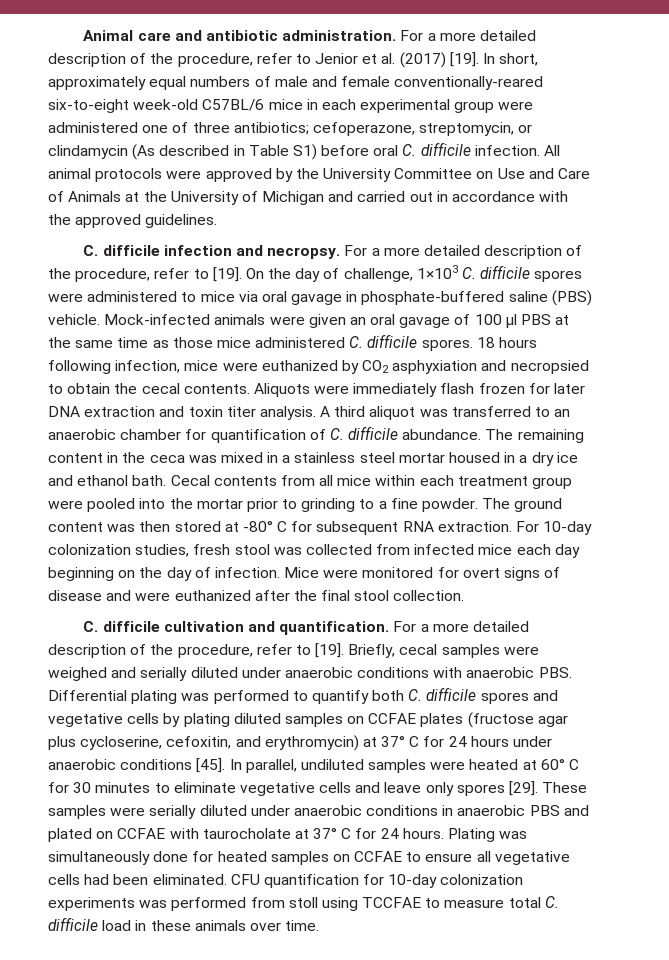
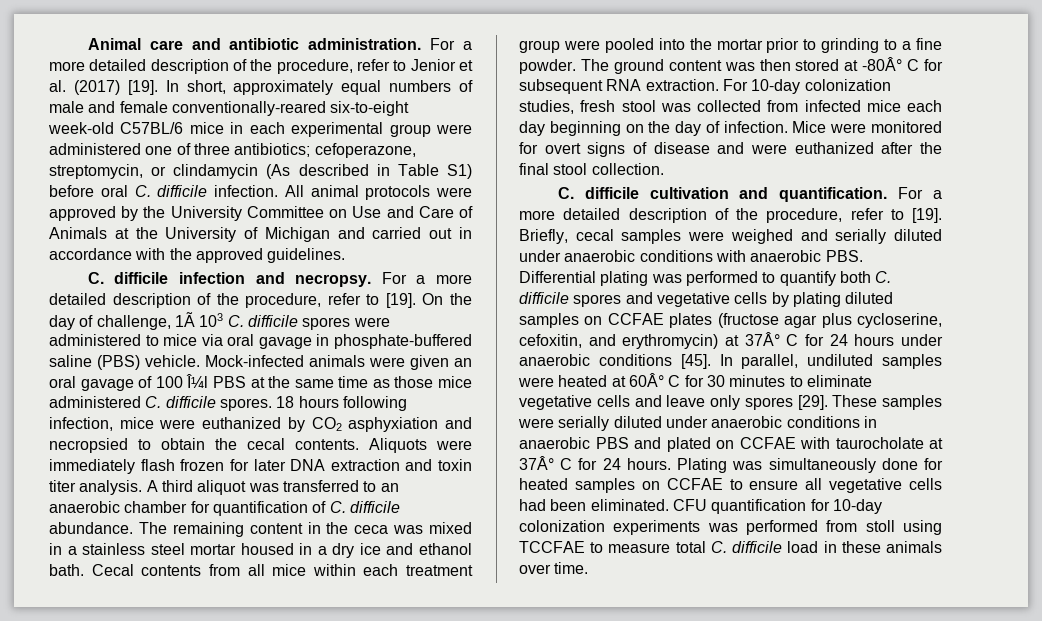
- On the day of challenge, 1×103 C. difficile spores were administered to mice via oral gavage in phosphate-buffered saline (PBS) vehicle.
+ On the day of challenge, 1Ã 103 C. difficile spores were administered to mice via oral gavage in phosphate-buffered saline (PBS) vehicle.
- Mock-infected animals were given an oral gavage of 100 μl PBS at the same time as those mice administered C. difficile spores.
+ Mock-infected animals were given an oral gavage of 100 Î¼l PBS at the same time as those mice administered C. difficile spores.
- The ground content was then stored at -80° C for subsequent RNA extraction.
+ The ground content was then stored at -80Â° C for subsequent RNA extraction.
- Briefly, cecal samples were weighed and serially diluted under anaerobic conditions with anaerobic PBS. Differential plating was performed to quantify both C. difficile spores and vegetative cells by plating diluted samples on CCFAE plates (fructose agar plus cycloserine, cefoxitin, and erythromycin) at 37° C for 24 hours under anaerobic conditions [45].
+ Briefly, cecal samples were weighed and serially diluted under anaerobic conditions with anaerobic PBS. Differential plating was performed to quantify both C. difficile spores and vegetative cells by plating diluted samples on CCFAE plates (fructose agar plus cycloserine, cefoxitin, and erythromycin) at 37Â° C for 24 hours under anaerobic conditions [45].
- In parallel, undiluted samples were heated at 60° C for 30 minutes to eliminate vegetative cells and leave only spores [29].
+ In parallel, undiluted samples were heated at 60Â° C for 30 minutes to eliminate vegetative cells and leave only spores [29].
- These samples were serially diluted under anaerobic conditions in anaerobic PBS and plated on CCFAE with taurocholate at 37° C for 24 hours.
+ These samples were serially diluted under anaerobic conditions in anaerobic PBS and plated on CCFAE with taurocholate at 37Â° C for 24 hours.

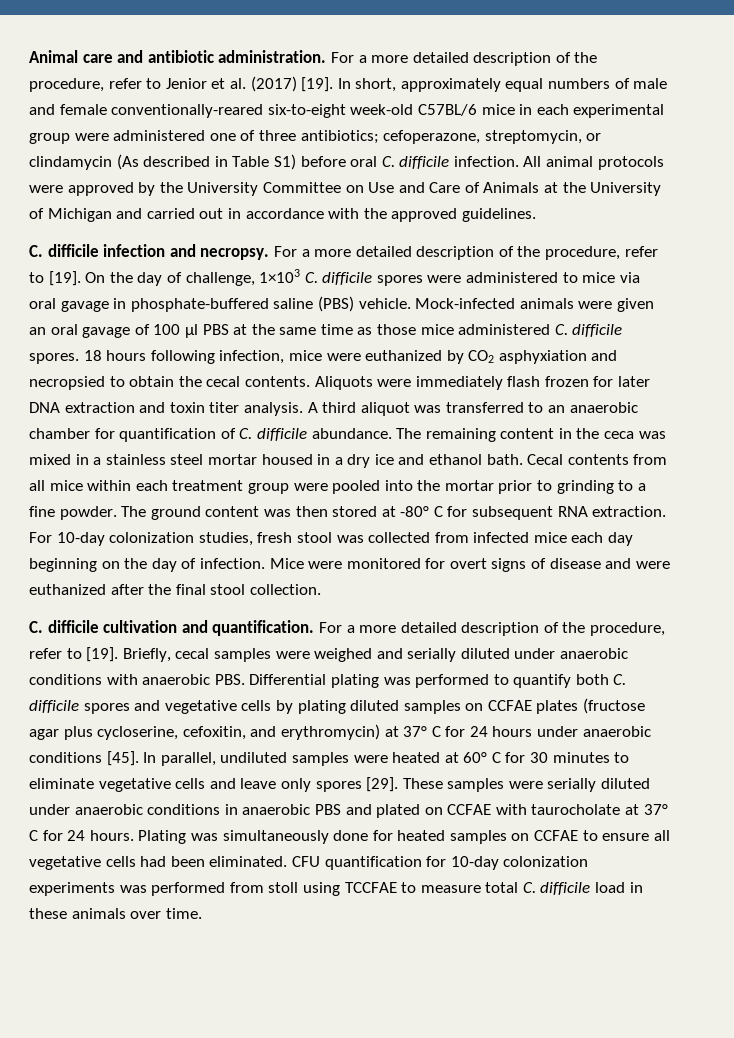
- On the day of challenge, 1Ã 103 C. difficile spores were administered to mice via oral gavage in phosphate-buffered saline (PBS) vehicle.
+ On the day of challenge, 1×103 C. difficile spores were administered to mice via oral gavage in phosphate-buffered saline (PBS) vehicle.
- Mock-infected animals were given an oral gavage of 100 Î¼l PBS at the same time as those mice administered C. difficile spores.
+ Mock-infected animals were given an oral gavage of 100 μl PBS at the same time as those mice administered C. difficile spores.
- The ground content was then stored at -80Â° C for subsequent RNA extraction.
+ The ground content was then stored at -80° C for subsequent RNA extraction.
- Briefly, cecal samples were weighed and serially diluted under anaerobic conditions with anaerobic PBS. Differential plating was performed to quantify both C. difficile spores and vegetative cells by plating diluted samples on CCFAE plates (fructose agar plus cycloserine, cefoxitin, and erythromycin) at 37Â° C for 24 hours under anaerobic conditions [45].
+ Briefly, cecal samples were weighed and serially diluted under anaerobic conditions with anaerobic PBS. Differential plating was performed to quantify both C. difficile spores and vegetative cells by plating diluted samples on CCFAE plates (fructose agar plus cycloserine, cefoxitin, and erythromycin) at 37° C for 24 hours under anaerobic conditions [45].
- In parallel, undiluted samples were heated at 60Â° C for 30 minutes to eliminate vegetative cells and leave only spores [29].
+ In parallel, undiluted samples were heated at 60° C for 30 minutes to eliminate vegetative cells and leave only spores [29].
- These samples were serially diluted under anaerobic conditions in anaerobic PBS and plated on CCFAE with taurocholate at 37Â° C for 24 hours.
+ These samples were serially diluted under anaerobic conditions in anaerobic PBS and plated on CCFAE with taurocholate at 37° C for 24 hours.

